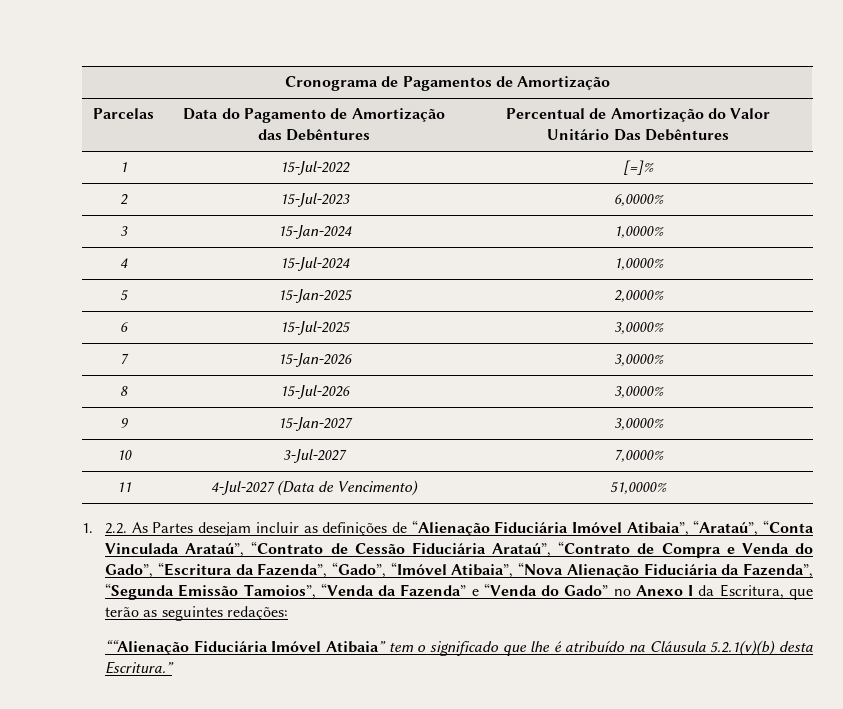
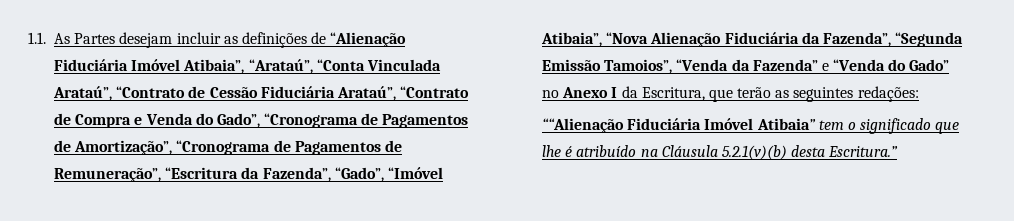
- Cronograma de Pagamentos de Amortização
- Parcelas | Data do Pagamento de Amortização das Debêntures | Percentual de Amortização do Valor Unitário Das Debêntures
- 1 | 15-Jul-2022 | [=]%
- 2 | 15-Jul-2023 | 6,0000%
- 3 | 15-Jan-2024 | 1,0000%
- 4 | 15-Jul-2024 | 1,0000%
- 5 | 15-Jan-2025 | 2,0000%
- 6 | 15-Jul-2025 | 3,0000%
- 7 | 15-Jan-2026 | 3,0000%
- 8 | 15-Jul-2026 | 3,0000%
- 9 | 15-Jan-2027 | 3,0000%
- 10 | 3-Jul-2027 | 7,0000%
- 11 | 4-Jul-2027 (Data de Vencimento) | 51,0000%
- 1. 2.2. As Partes desejam incluir as definições de “Alienação Fiduciária Imóvel Atibaia”, “Arataú”, “Conta Vinculada Arataú”, “Contrato de Cessão Fiduciária Arataú”, “Contrato de Compra e Venda do Gado”, “Escritura da Fazenda”, “Gado”, “Imóvel Atibaia”, “Nova Alienação Fiduciária da Fazenda”, “Segunda Emissão Tamoios”, “Venda da Fazenda” e “Venda do Gado” no Anexo I da Escritura, que terão as seguintes redações:
+ 1.1. As Partes desejam incluir as definições de “Alienação Fiduciária Imóvel Atibaia”, “Arataú”, “Conta Vinculada Arataú”, “Contrato de Cessão Fiduciária Arataú”, “Contrato de Compra e Venda do Gado”, “Cronograma de Pagamentos de Amortização”, “Cronograma de Pagamentos de Remuneração”, “Escritura da Fazenda”, “Gado”, “Imóvel Atibaia”, “Nova Alienação Fiduciária da Fazenda”, “Segunda Emissão Tamoios”, “Venda da Fazenda” e “Venda do Gado” no Anexo I da Escritura, que terão as seguintes redações:

